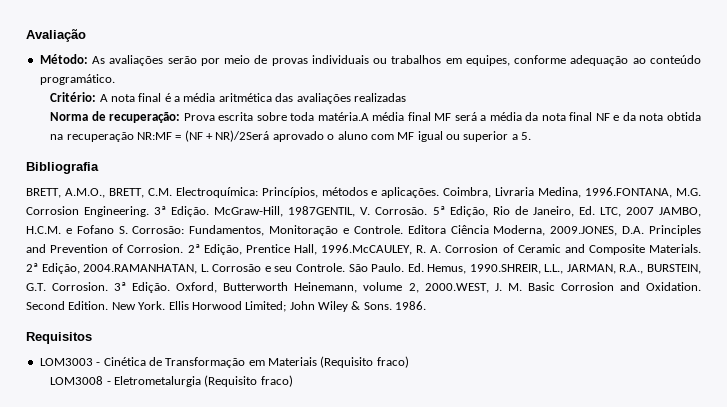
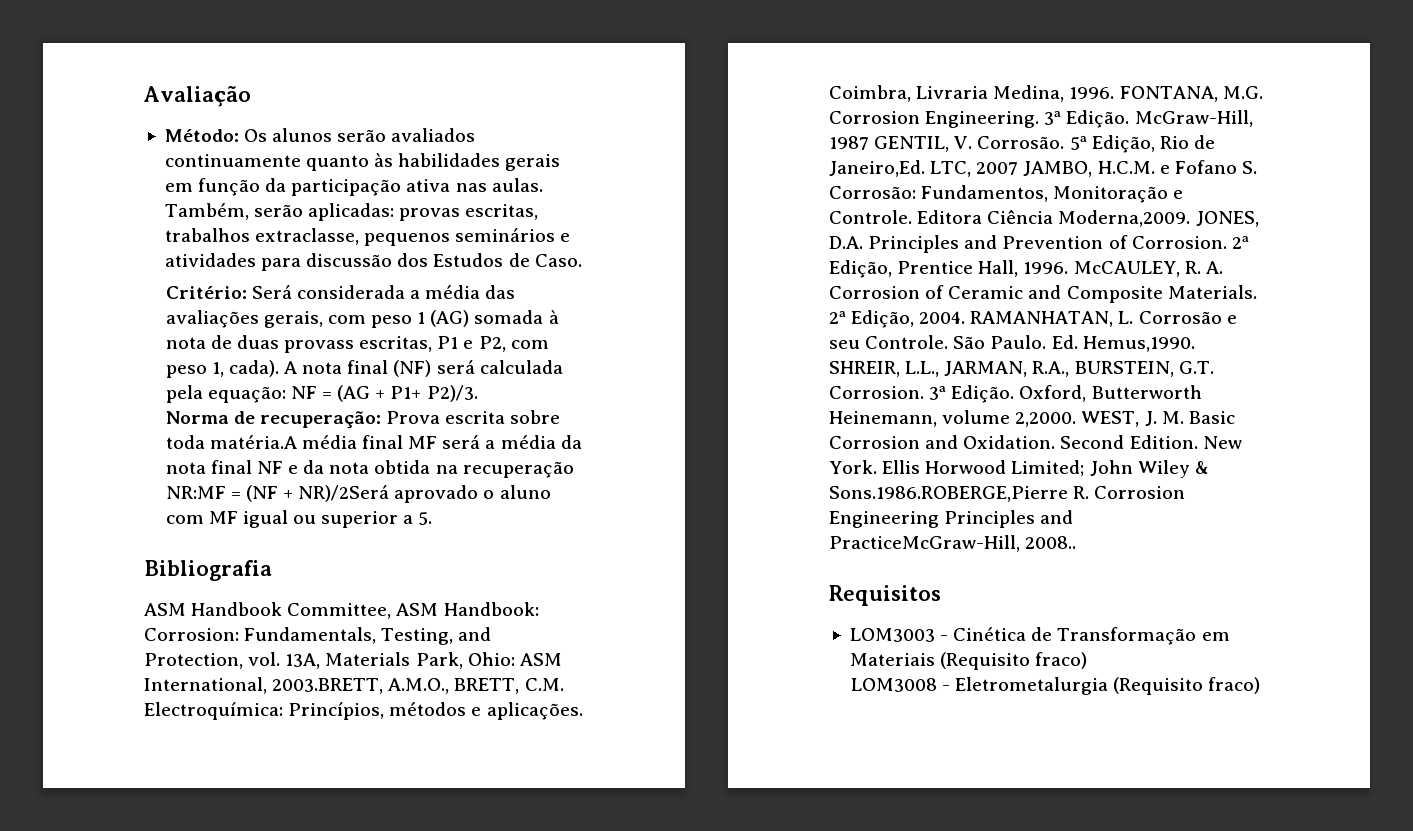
- Método: As avaliações serão por meio de provas individuais ou trabalhos em equipes, conforme adequação ao conteúdo programático.
- Critério: A nota final é a média aritmética das avaliações realizadas
+ Método: Os alunos serão avaliados continuamente quanto às habilidades gerais em função da participação ativa nas aulas. Também, serão aplicadas: provas escritas, trabalhos extraclasse, pequenos seminários e atividades para discussão dos Estudos de Caso.
+ Critério: Será considerada a média das avaliações gerais, com peso 1 (AG) somada à nota de duas provass escritas, P1 e P2, com peso 1, cada). A nota final (NF) será calculada pela equação: NF = (AG + P1+ P2)/3.
- BRETT, A.M.O., BRETT, C.M. Electroquímica: Princípios, métodos e aplicações.
+ ASM Handbook Committee, ASM Handbook: Corrosion: Fundamentals, Testing, and Protection, vol. 13A, Materials Park, Ohio: ASM International, 2003.BRETT, A.M.O., BRETT, C.M. Electroquímica: Princípios, métodos e aplicações.
- Coimbra, Livraria Medina, 1996.FONTANA, M.G. Corrosion Engineering.
+ Coimbra, Livraria Medina, 1996. FONTANA, M.G. Corrosion Engineering.
- McGraw-Hill, 1987GENTIL, V. Corrosão.
+ McGraw-Hill, 1987 GENTIL, V. Corrosão.
- 5ª Edição, Rio de Janeiro, Ed. LTC, 2007 JAMBO, H.C.M. e Fofano S. Corrosão: Fundamentos, Monitoração e Controle.
+ 5ª Edição, Rio de Janeiro,Ed. LTC, 2007 JAMBO, H.C.M. e Fofano S. Corrosão: Fundamentos, Monitoração e Controle.
- Editora Ciência Moderna, 2009.JONES, D.A. Principles and Prevention of Corrosion.
+ Editora Ciência Moderna,2009. JONES, D.A. Principles and Prevention of Corrosion.
- 2ª Edição, Prentice Hall, 1996.McCAULEY, R. A. Corrosion of Ceramic and Composite Materials.
+ 2ª Edição, Prentice Hall, 1996. McCAULEY, R. A. Corrosion of Ceramic and Composite Materials.
- 2ª Edição, 2004.RAMANHATAN, L. Corrosão e seu Controle.
+ 2ª Edição, 2004. RAMANHATAN, L. Corrosão e seu Controle.
- Ed. Hemus, 1990.SHREIR, L.L., JARMAN, R.A., BURSTEIN, G.T. Corrosion.
+ Ed. Hemus,1990. SHREIR, L.L., JARMAN, R.A., BURSTEIN, G.T. Corrosion.
- Oxford, Butterworth Heinemann, volume 2, 2000.WEST, J. M. Basic Corrosion and Oxidation.
+ Oxford, Butterworth Heinemann, volume 2,2000. WEST, J. M. Basic Corrosion and Oxidation.
- Ellis Horwood Limited; John Wiley & Sons. 1986.
+ Ellis Horwood Limited; John Wiley & Sons.1986.ROBERGE,Pierre R. Corrosion Engineering Principles and PracticeMcGraw-Hill, 2008..

